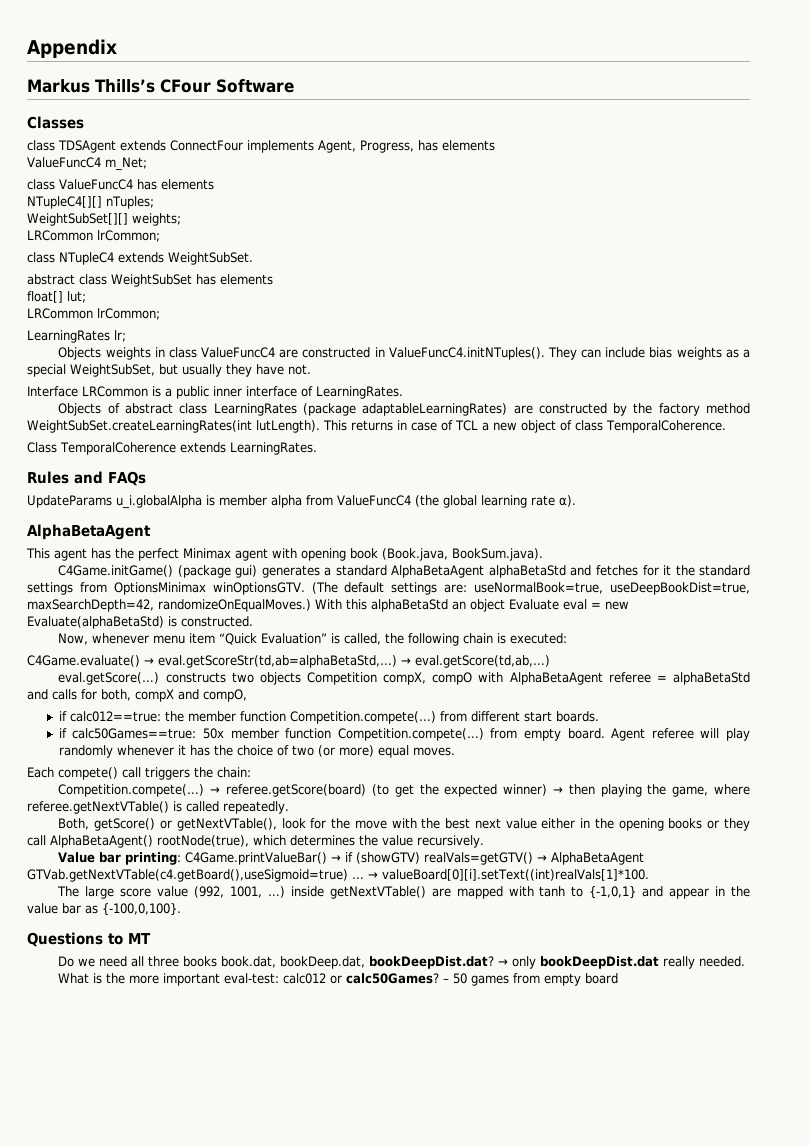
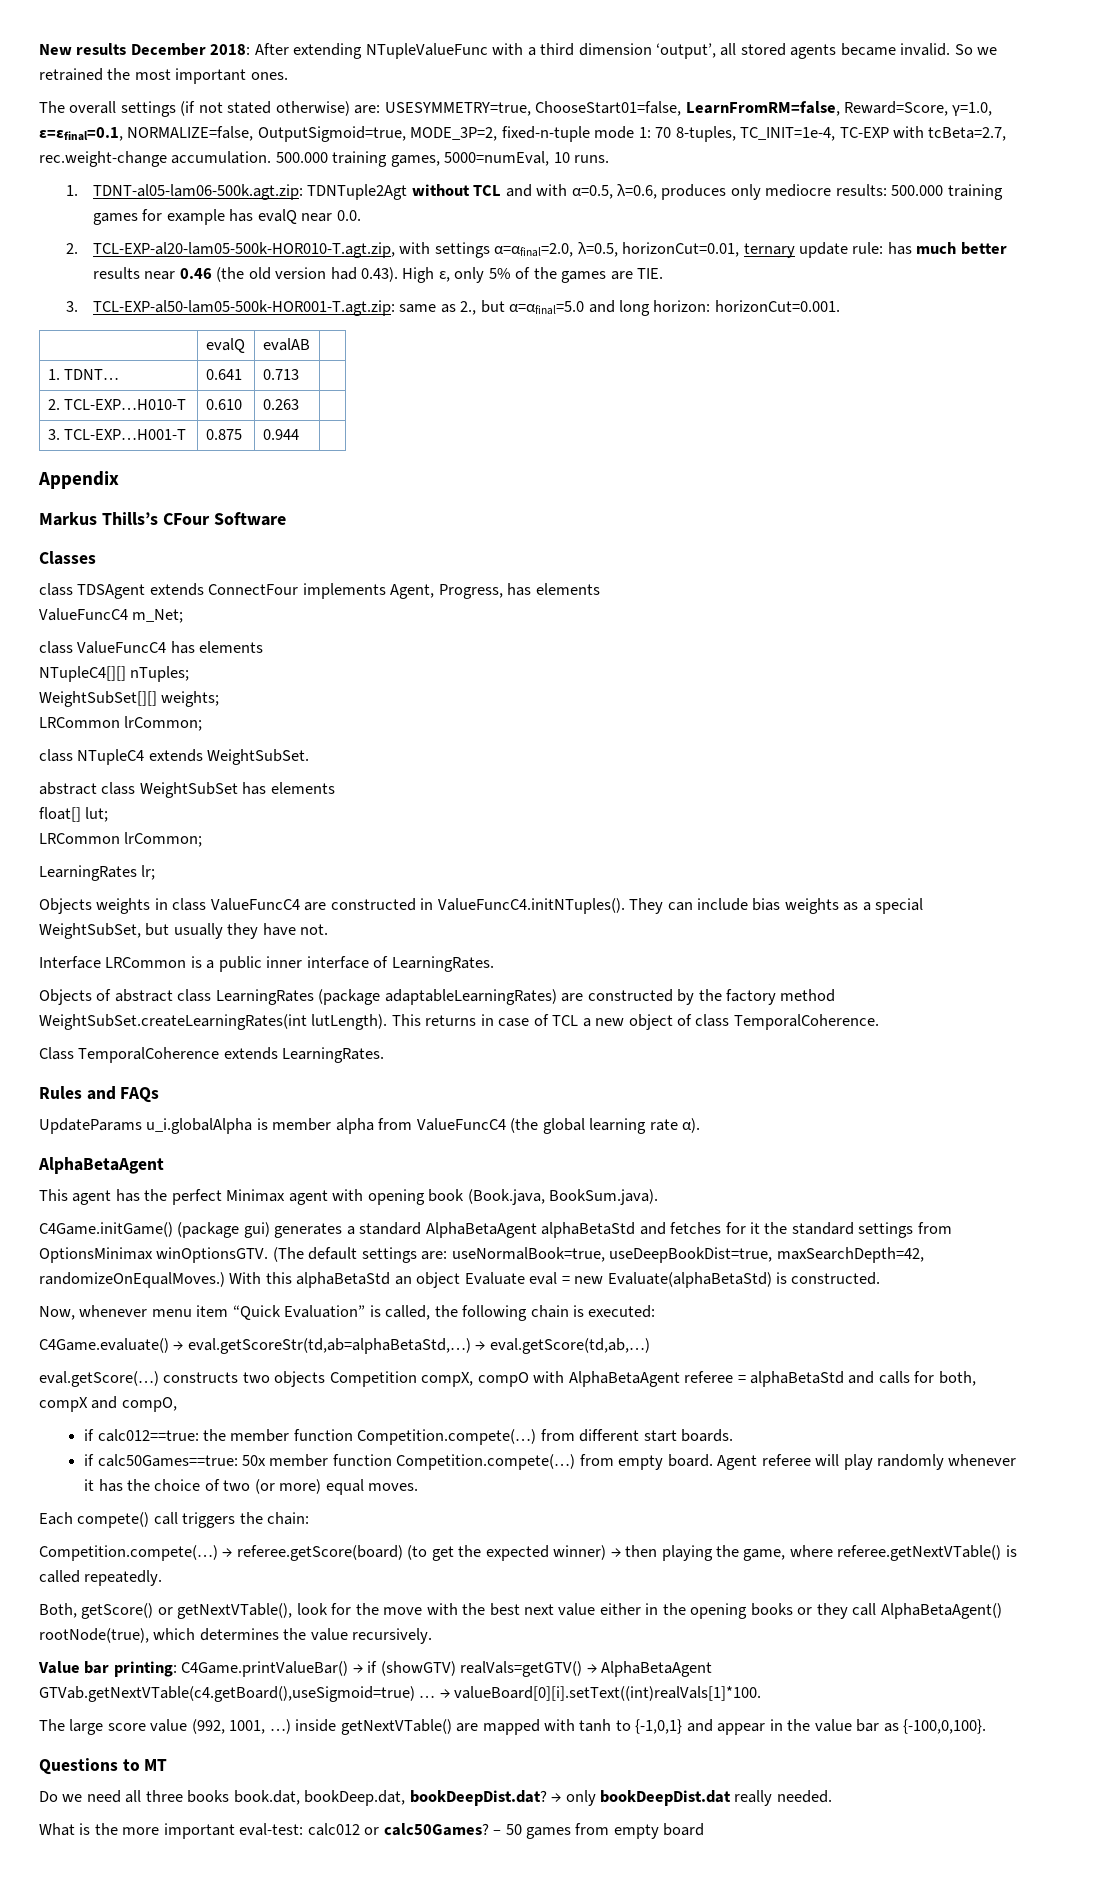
+ New results December 2018: After extending NTupleValueFunc with a third dimension ‘output’, all stored agents became invalid. So we retrained the most important ones.
+ The overall settings (if not stated otherwise) are: USESYMMETRY=true, ChooseStart01=false, LearnFromRM=false, Reward=Score, γ=1.0, ε=εfinal=0.1, NORMALIZE=false, OutputSigmoid=true, MODE_3P=2, fixed-n-tuple mode 1: 70 8-tuples, TC_INIT=1e-4, TC-EXP with tcBeta=2.7, rec.weight-change accumulation. 500.000 training games, 5000=numEval, 10 runs.
+ 1. TDNT-al05-lam06-500k.agt.zip: TDNTuple2Agt without TCL and with α=0.5, λ=0.6, produces only mediocre results: 500.000 training games for example has evalQ near 0.0.
+ 2. TCL-EXP-al20-lam05-500k-HOR010-T.agt.zip, with settings α=αfinal=2.0, λ=0.5, horizonCut=0.01, ternary update rule: has much better results near 0.46 (the old version had 0.43). High ε, only 5% of the games are TIE.
+ 3. TCL-EXP-al50-lam05-500k-HOR001-T.agt.zip: same as 2., but α=αfinal=5.0 and long horizon: horizonCut=0.001.
+ | evalQ | evalAB |
+ 1. TDNT… | 0.641 | 0.713 |
+ 2. TCL-EXP…H010-T | 0.610 | 0.263 |
+ 3. TCL-EXP…H001-T | 0.875 | 0.944 |

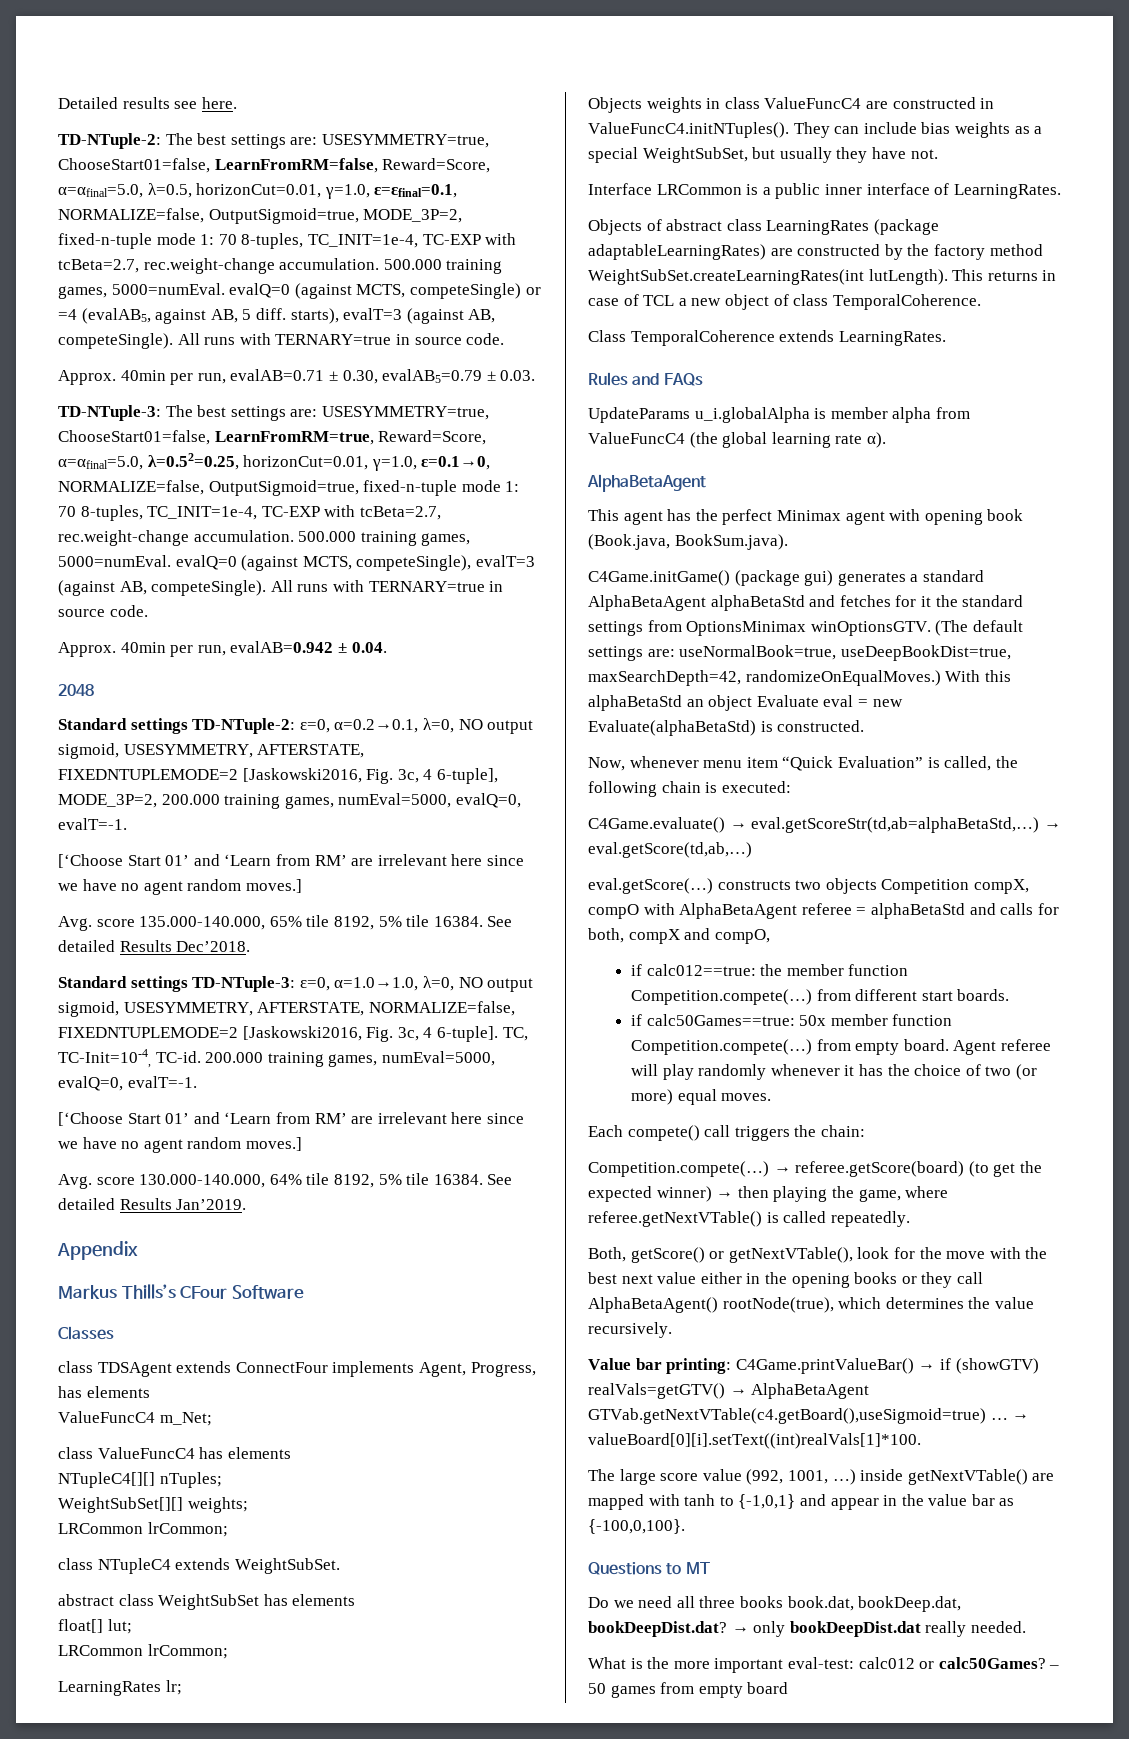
- New results December 2018: After extending NTupleValueFunc with a third dimension ‘output’, all stored agents became invalid. So we retrained the most important ones.
- The overall settings (if not stated otherwise) are: USESYMMETRY=true, ChooseStart01=false, LearnFromRM=false, Reward=Score, γ=1.0, ε=εfinal=0.1, NORMALIZE=false, OutputSigmoid=true, MODE_3P=2, fixed-n-tuple mode 1: 70 8-tuples, TC_INIT=1e-4, TC-EXP with tcBeta=2.7, rec.weight-change accumulation.
+ Detailed results see here.
+ TD-NTuple-2: The best settings are: USESYMMETRY=true, ChooseStart01=false, LearnFromRM=false, Reward=Score, α=αfinal=5.0, λ=0.5, horizonCut=0.01, γ=1.0, ε=εfinal=0.1, NORMALIZE=false, OutputSigmoid=true, MODE_3P=2, fixed-n-tuple mode 1: 70 8-tuples, TC_INIT=1e-4, TC-EXP with tcBeta=2.7, rec.weight-change accumulation.
- 500.000 training games, 5000=numEval, 10 runs.
- 1. TDNT-al05-lam06-500k.agt.zip: TDNTuple2Agt without TCL and with α=0.5, λ=0.6, produces only mediocre results: 500.000 training games for example has evalQ near 0.0.
- 2. TCL-EXP-al20-lam05-500k-HOR010-T.agt.zip, with settings α=αfinal=2.0, λ=0.5, horizonCut=0.01, ternary update rule: has much better results near 0.46 (the old version had 0.43). High ε, only 5% of the games are TIE.
- 3. TCL-EXP-al50-lam05-500k-HOR001-T.agt.zip: same as 2., but α=αfinal=5.0 and long horizon: horizonCut=0.001.
- | evalQ | evalAB |
- 1. TDNT… | 0.641 | 0.713 |
- 2. TCL-EXP…H010-T | 0.610 | 0.263 |
- 3. TCL-EXP…H001-T | 0.875 | 0.944 |
+ 500.000 training games, 5000=numEval. evalQ=0 (against MCTS, competeSingle) or =4 (evalAB5, against AB, 5 diff. starts), evalT=3 (against AB, competeSingle). All runs with TERNARY=true in source code.
+ Approx. 40min per run, evalAB=0.71 ± 0.30, evalAB5=0.79 ± 0.03.
+ TD-NTuple-3: The best settings are: USESYMMETRY=true, ChooseStart01=false, LearnFromRM=true, Reward=Score, α=αfinal=5.0, λ=0.52=0.25, horizonCut=0.01, γ=1.0, ε=0.1→0, NORMALIZE=false, OutputSigmoid=true, fixed-n-tuple mode 1: 70 8-tuples, TC_INIT=1e-4, TC-EXP with tcBeta=2.7, rec.weight-change accumulation. 500.000 training games, 5000=numEval. evalQ=0 (against MCTS, competeSingle), evalT=3 (against AB, competeSingle). All runs with TERNARY=true in source code.
+ Approx. 40min per run, evalAB=0.942 ± 0.04.
+ 2048
+ Standard settings TD-NTuple-2: ε=0, α=0.2→0.1, λ=0, NO output sigmoid, USESYMMETRY, AFTERSTATE, FIXEDNTUPLEMODE=2 [Jaskowski2016, Fig. 3c, 4 6-tuple], MODE_3P=2, 200.000 training games, numEval=5000, evalQ=0, evalT=-1.
+ [‘Choose Start 01’ and ‘Learn from RM’ are irrelevant here since we have no agent random moves.]
+ Avg. score 135.000-140.000, 65% tile 8192, 5% tile 16384. See detailed Results Dec’2018.
+ Standard settings TD-NTuple-3: ε=0, α=1.0→1.0, λ=0, NO output sigmoid, USESYMMETRY, AFTERSTATE, NORMALIZE=false, FIXEDNTUPLEMODE=2 [Jaskowski2016, Fig. 3c, 4 6-tuple]. TC, TC-Init=10-4, TC-id. 200.000 training games, numEval=5000, evalQ=0, evalT=-1.
+ [‘Choose Start 01’ and ‘Learn from RM’ are irrelevant here since we have no agent random moves.]
+ Avg. score 130.000-140.000, 64% tile 8192, 5% tile 16384. See detailed Results Jan’2019.

